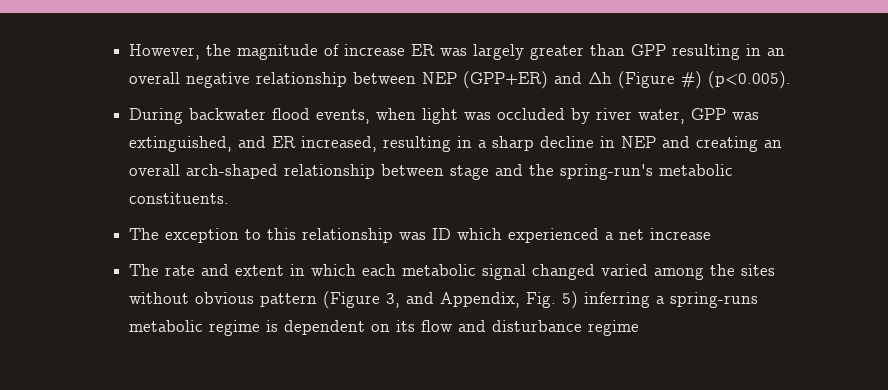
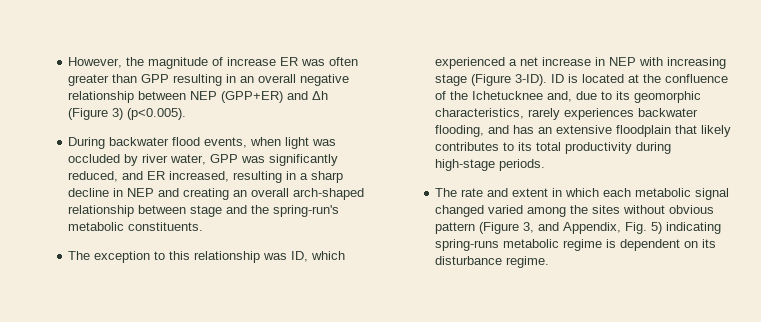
- However, the magnitude of increase ER was largely greater than GPP resulting in an overall negative relationship between NEP (GPP+ER) and Δh (Figure #) (p<0.005).
+ However, the magnitude of increase ER was often greater than GPP resulting in an overall negative relationship between NEP (GPP+ER) and Δh (Figure 3) (p<0.005).
- During backwater flood events, when light was occluded by river water, GPP was extinguished, and ER increased, resulting in a sharp decline in NEP and creating an overall arch-shaped relationship between stage and the spring-run's metabolic constituents.
+ During backwater flood events, when light was occluded by river water, GPP was significantly reduced, and ER increased, resulting in a sharp decline in NEP and creating an overall arch-shaped relationship between stage and the spring-run's metabolic constituents.
- The exception to this relationship was ID which experienced a net increase
+ The exception to this relationship was ID, which experienced a net increase in NEP with increasing stage (Figure 3-ID). ID is located at the confluence of the Ichetucknee and, due to its geomorphic characteristics, rarely experiences backwater flooding, and has an extensive floodplain that likely contributes to its total productivity during high-stage periods.
- The rate and extent in which each metabolic signal changed varied among the sites without obvious pattern (Figure 3, and Appendix, Fig. 5) inferring a spring-runs metabolic regime is dependent on its flow and disturbance regime
+ The rate and extent in which each metabolic signal changed varied among the sites without obvious pattern (Figure 3, and Appendix, Fig. 5) indicating spring-runs metabolic regime is dependent on its disturbance regime.

